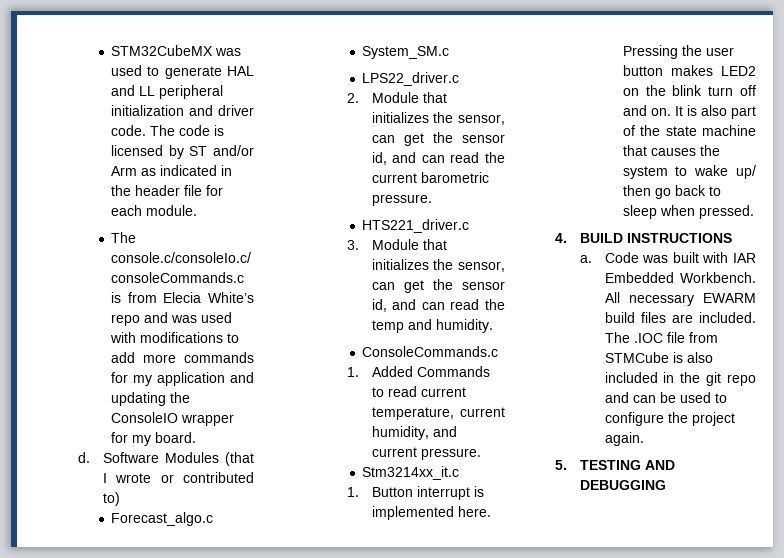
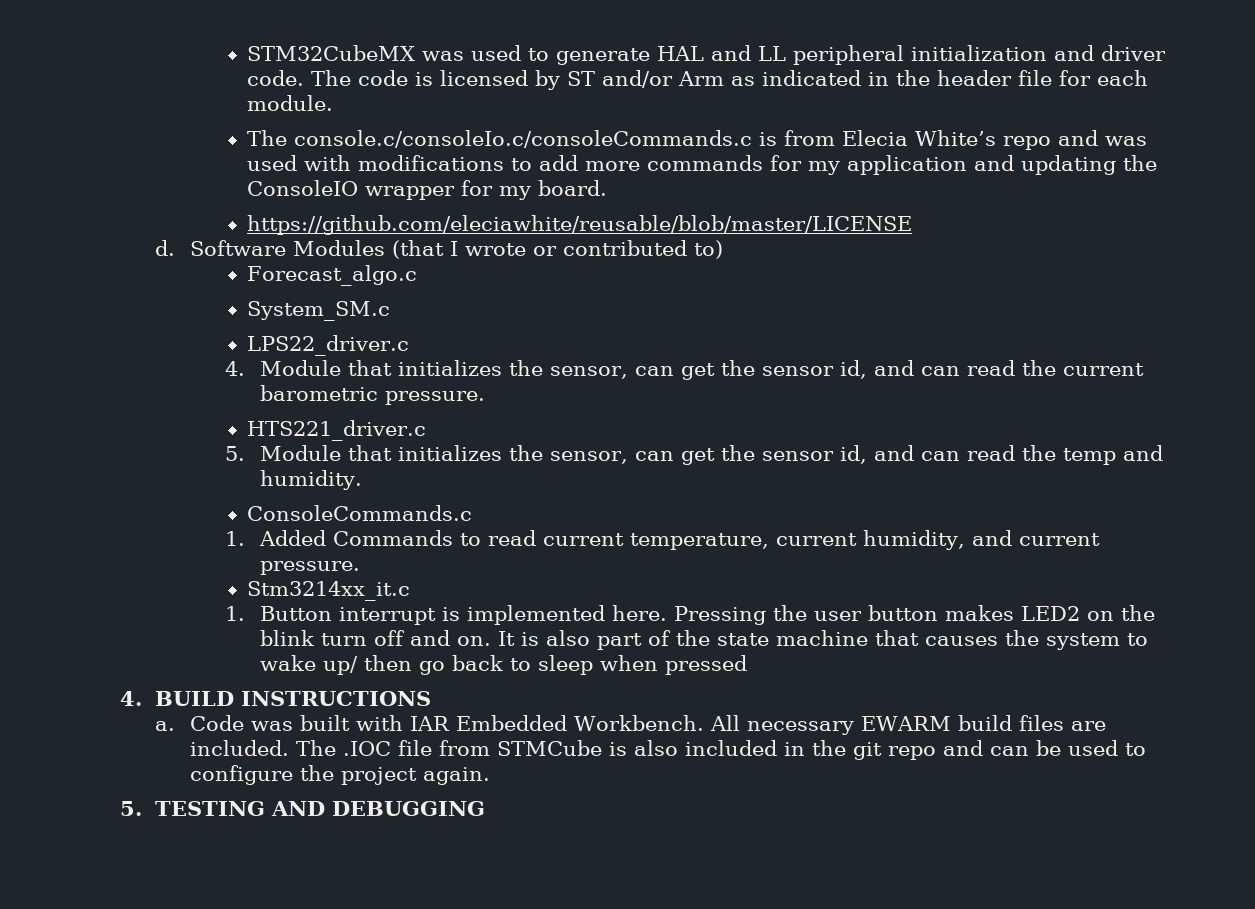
+ https://github.com/eleciawhite/reusable/blob/master/LICENSE
- 2. Module that initializes the sensor, can get the sensor id, and can read the current barometric pressure.
+ 4. Module that initializes the sensor, can get the sensor id, and can read the current barometric pressure.
- 3. Module that initializes the sensor, can get the sensor id, and can read the temp and humidity.
+ 5. Module that initializes the sensor, can get the sensor id, and can read the temp and humidity.
- It is also part of the state machine that causes the system to wake up/ then go back to sleep when pressed.
+ It is also part of the state machine that causes the system to wake up/ then go back to sleep when pressed

